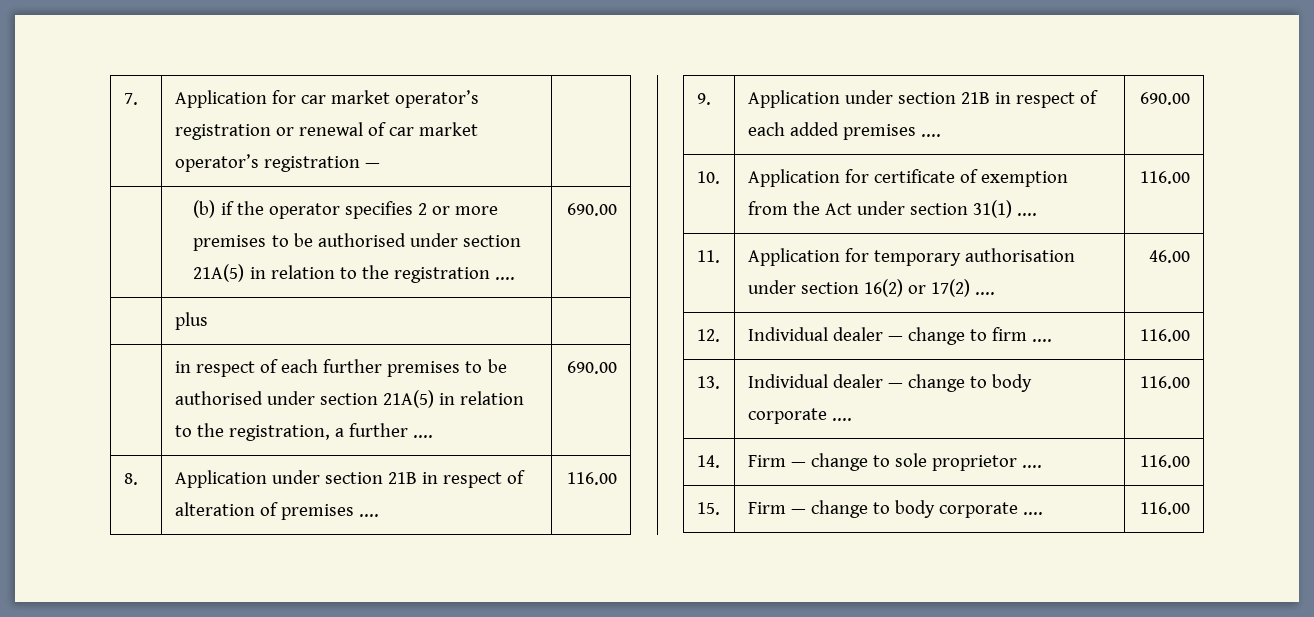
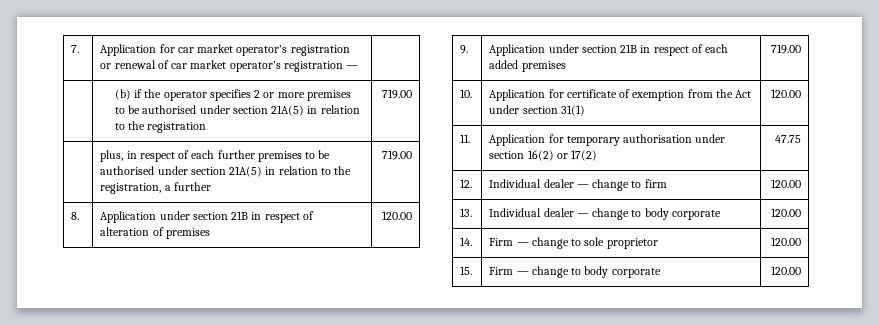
- | (b) if the operator specifies 2 or more premises to be authorised under section 21A(5) in relation to the registration .... | 690.00
- | plus |
- | in respect of each further premises to be authorised under section 21A(5) in relation to the registration, a further .... | 690.00
+ | (b) if the operator specifies 2 or more premises to be authorised under section 21A(5) in relation to the registration | 719.00
+ | plus, in respect of each further premises to be authorised under section 21A(5) in relation to the registration, a further | 719.00
- 8. | Application under section 21B in respect of alteration of premises .... | 116.00
+ 8. | Application under section 21B in respect of alteration of premises | 120.00
- 9. | Application under section 21B in respect of each added premises .... | 690.00
+ 9. | Application under section 21B in respect of each added premises | 719.00
- 10. | Application for certificate of exemption from the Act under section 31(1) .... | 116.00
+ 10. | Application for certificate of exemption from the Act under section 31(1) | 120.00
- 11. | Application for temporary authorisation under section 16(2) or 17(2) .... | 46.00
+ 11. | Application for temporary authorisation under section 16(2) or 17(2) | 47.75
- 12. | Individual dealer — change to firm .... | 116.00
+ 12. | Individual dealer — change to firm | 120.00
- 13. | Individual dealer — change to body corporate .... | 116.00
+ 13. | Individual dealer — change to body corporate | 120.00
- 14. | Firm — change to sole proprietor .... | 116.00
+ 14. | Firm — change to sole proprietor | 120.00
- 15. | Firm — change to body corporate .... | 116.00
+ 15. | Firm — change to body corporate | 120.00

